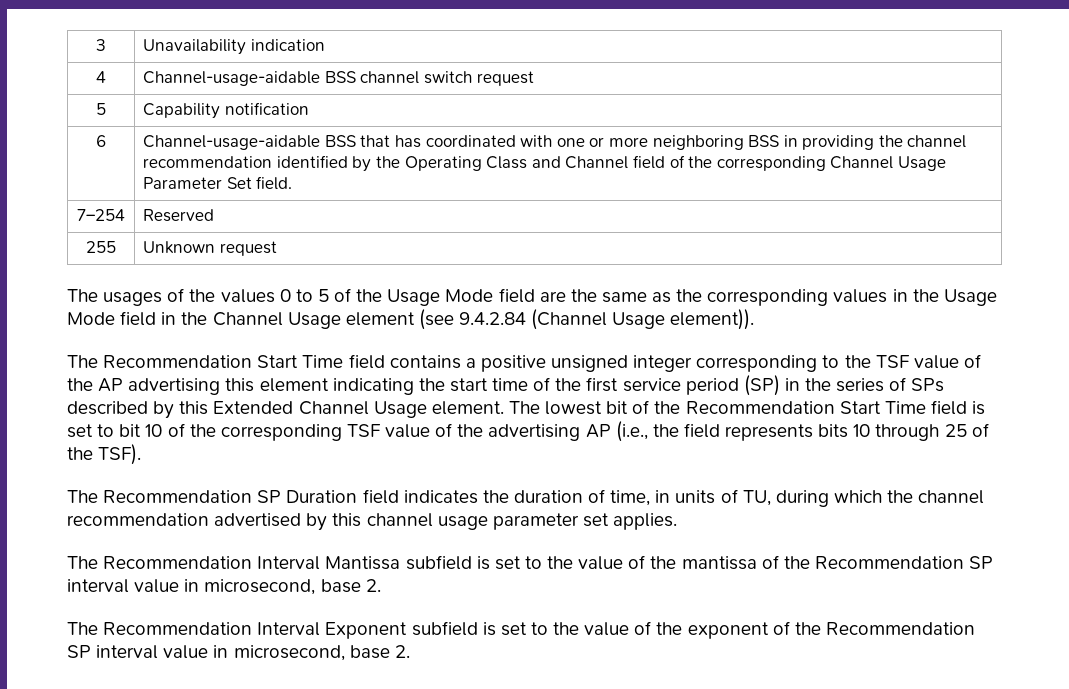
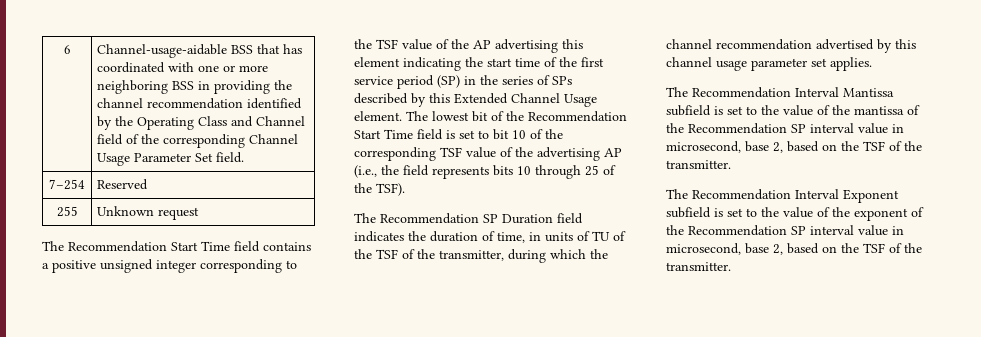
- 3 | Unavailability indication
- 4 | Channel-usage-aidable BSS channel switch request
- 5 | Capability notification
- The usages of the values 0 to 5 of the Usage Mode field are the same as the corresponding values in the Usage Mode field in the Channel Usage element (see 9.4.2.84 (Channel Usage element)).
- The Recommendation SP Duration field indicates the duration of time, in units of TU, during which the channel recommendation advertised by this channel usage parameter set applies.
+ The Recommendation SP Duration field indicates the duration of time, in units of TU of the TSF of the transmitter, during which the channel recommendation advertised by this channel usage parameter set applies.
- The Recommendation Interval Mantissa subfield is set to the value of the mantissa of the Recommendation SP interval value in microsecond, base 2.
+ The Recommendation Interval Mantissa subfield is set to the value of the mantissa of the Recommendation SP interval value in microsecond, base 2, based on the TSF of the transmitter.
- The Recommendation Interval Exponent subfield is set to the value of the exponent of the Recommendation SP interval value in microsecond, base 2.
+ The Recommendation Interval Exponent subfield is set to the value of the exponent of the Recommendation SP interval value in microsecond, base 2, based on the TSF of the transmitter.

